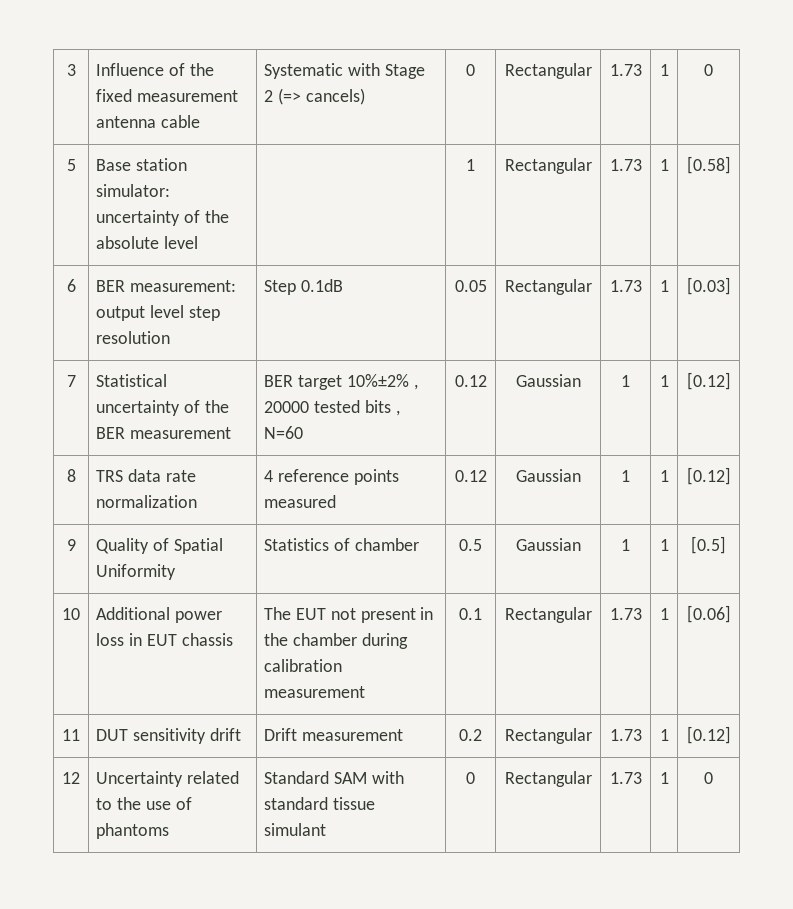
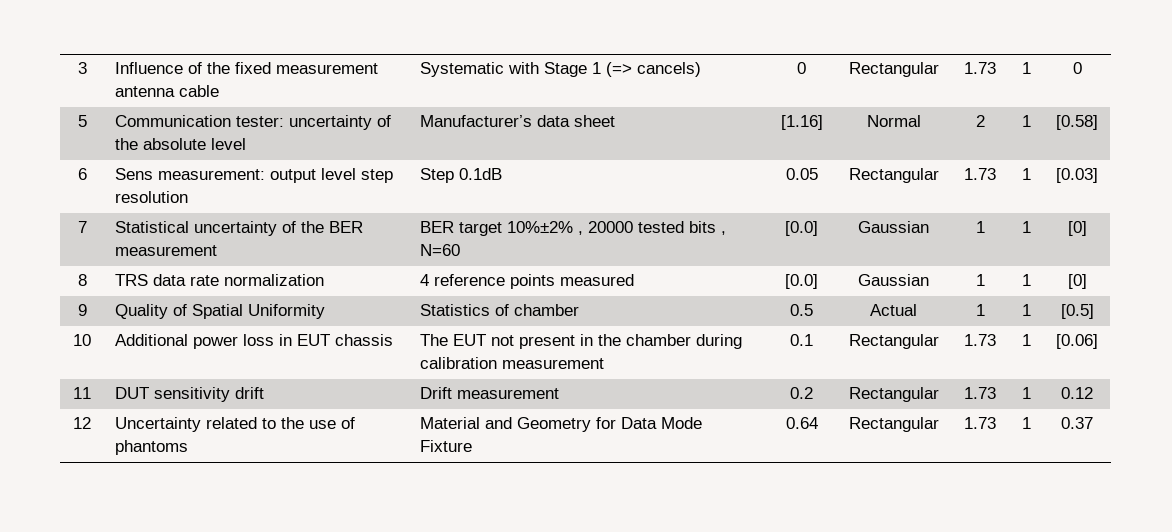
- 3 | Influence of the fixed measurement antenna cable | Systematic with Stage 2 (=> cancels) | 0 | Rectangular | 1.73 | 1 | 0
+ 3 | Influence of the fixed measurement antenna cable | Systematic with Stage 1 (=> cancels) | 0 | Rectangular | 1.73 | 1 | 0
- 5 | Base station simulator: uncertainty of the absolute level | | 1 | Rectangular | 1.73 | 1 | [0.58]
+ 5 | Communication tester: uncertainty of the absolute level | Manufacturer’s data sheet | [1.16] | Normal | 2 | 1 | [0.58]
- 6 | BER measurement: output level step resolution | Step 0.1dB | 0.05 | Rectangular | 1.73 | 1 | [0.03]
+ 6 | Sens measurement: output level step resolution | Step 0.1dB | 0.05 | Rectangular | 1.73 | 1 | [0.03]
- 7 | Statistical uncertainty of the BER measurement | BER target 10%±2% , 20000 tested bits , N=60 | 0.12 | Gaussian | 1 | 1 | [0.12]
+ 7 | Statistical uncertainty of the BER measurement | BER target 10%±2% , 20000 tested bits , N=60 | [0.0] | Gaussian | 1 | 1 | [0]
- 8 | TRS data rate normalization | 4 reference points measured | 0.12 | Gaussian | 1 | 1 | [0.12]
+ 8 | TRS data rate normalization | 4 reference points measured | [0.0] | Gaussian | 1 | 1 | [0]
- 9 | Quality of Spatial Uniformity | Statistics of chamber | 0.5 | Gaussian | 1 | 1 | [0.5]
+ 9 | Quality of Spatial Uniformity | Statistics of chamber | 0.5 | Actual | 1 | 1 | [0.5]
- 11 | DUT sensitivity drift | Drift measurement | 0.2 | Rectangular | 1.73 | 1 | [0.12]
+ 11 | DUT sensitivity drift | Drift measurement | 0.2 | Rectangular | 1.73 | 1 | 0.12
- 12 | Uncertainty related to the use of phantoms | Standard SAM with standard tissue simulant | 0 | Rectangular | 1.73 | 1 | 0
+ 12 | Uncertainty related to the use of phantoms | Material and Geometry for Data Mode Fixture | 0.64 | Rectangular | 1.73 | 1 | 0.37

